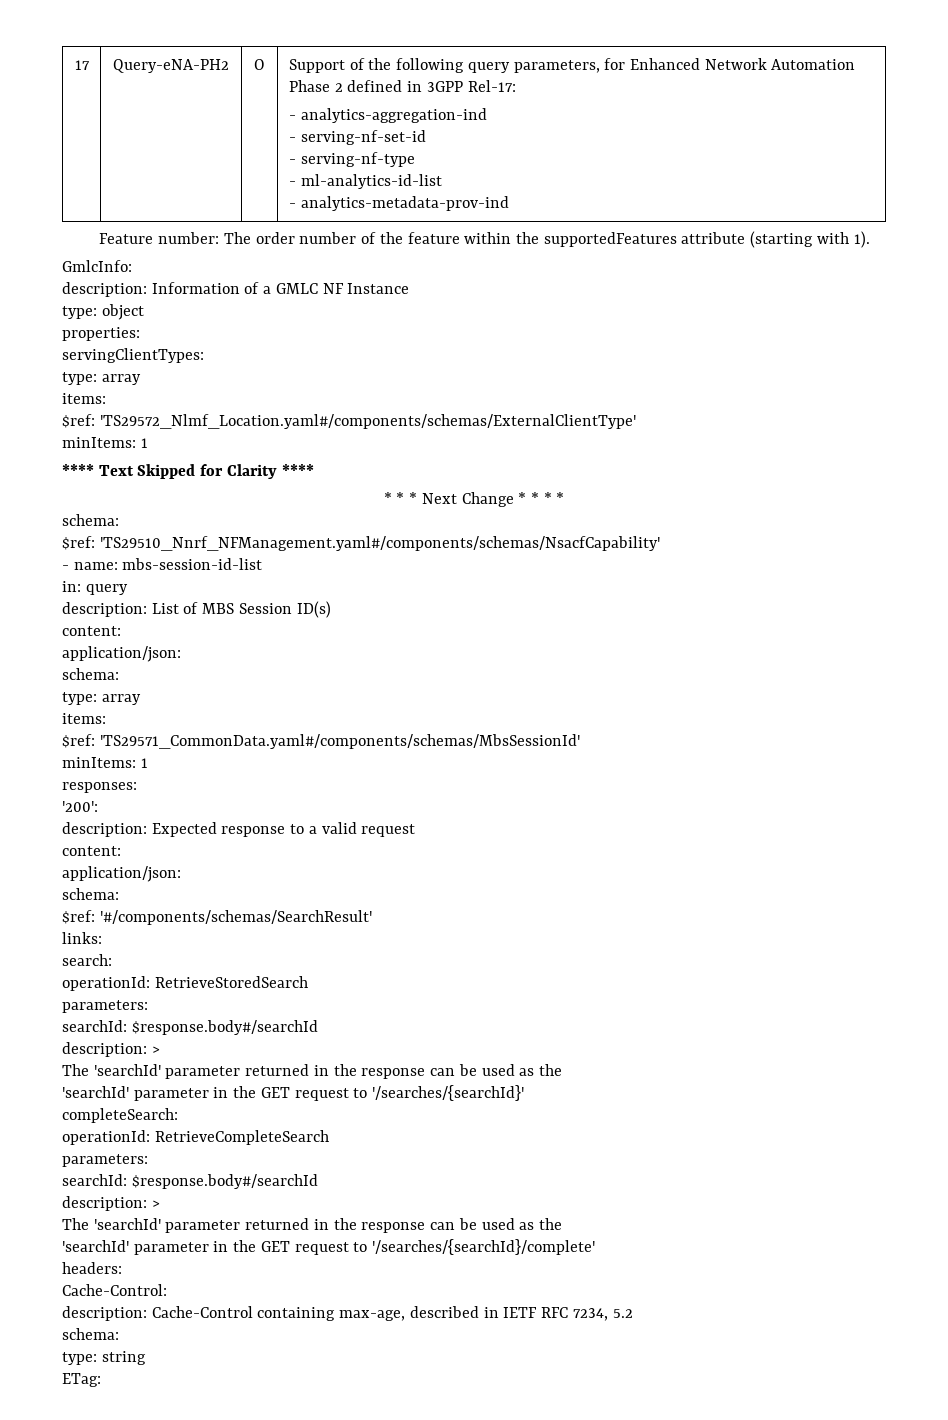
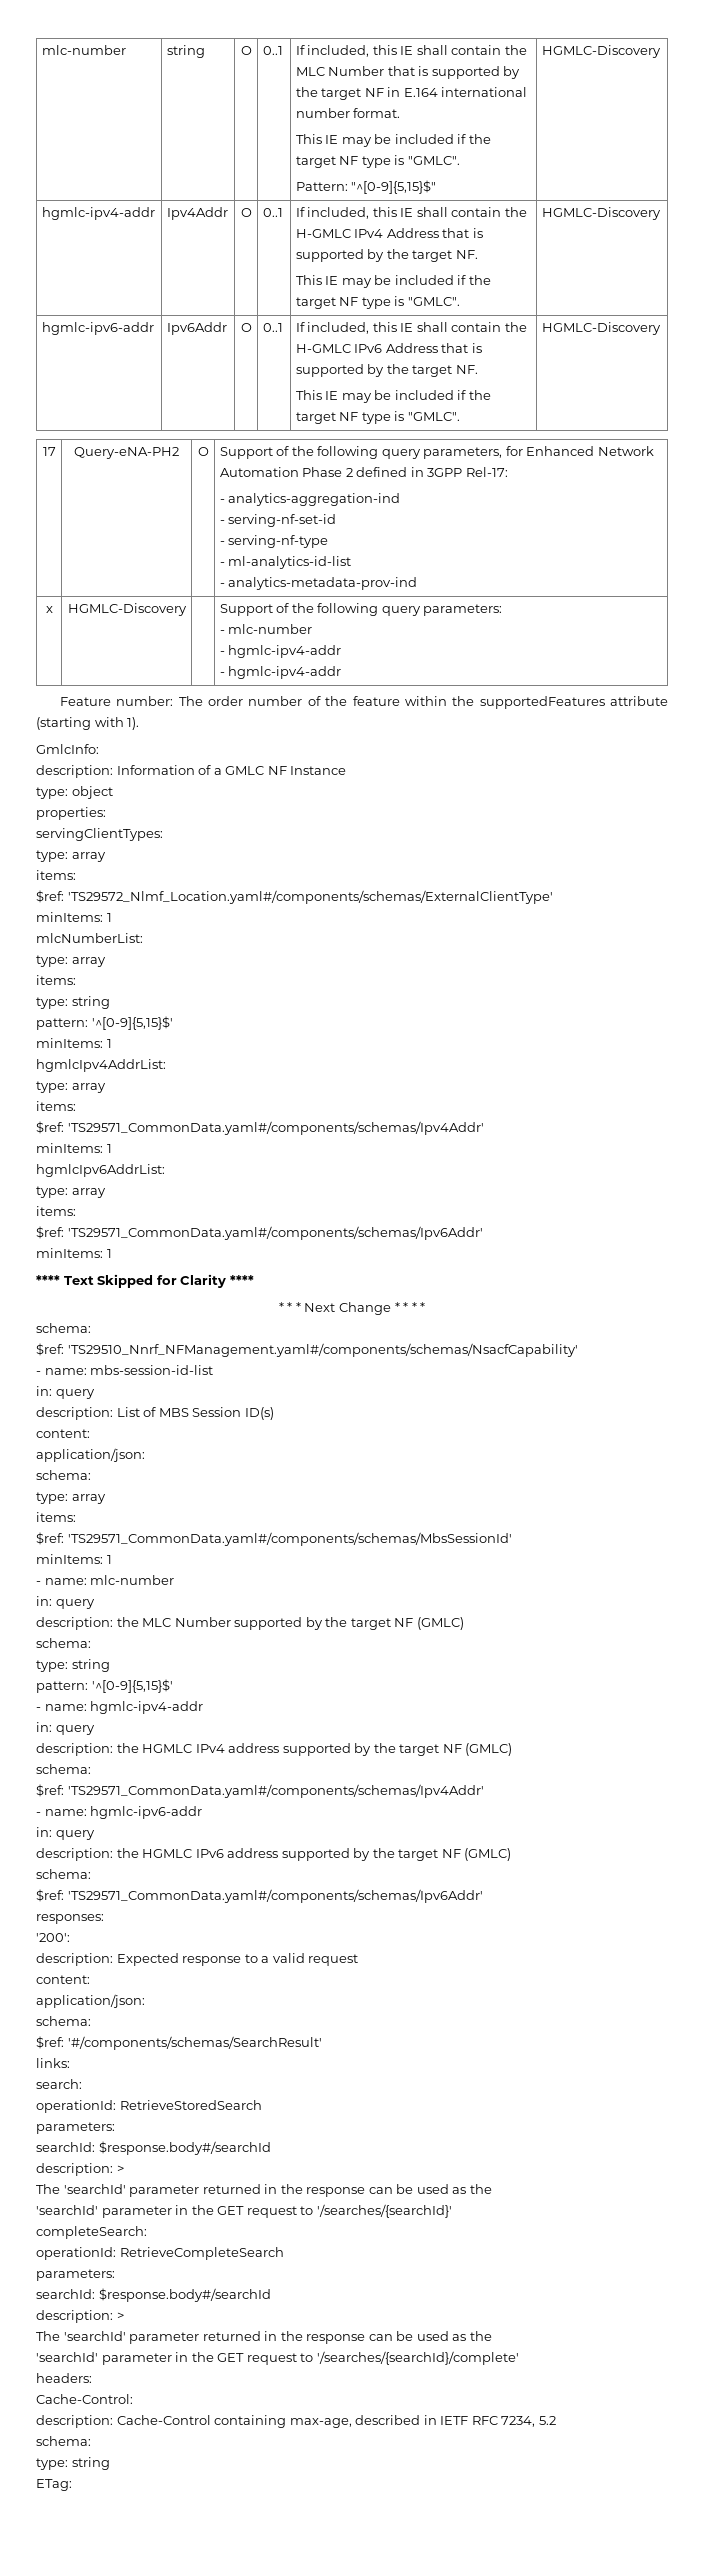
+ mlc-number | string | O | 0..1 | If included, this IE shall contain the MLC Number that is supported by the target NF in E.164 international number format.
+ This IE may be included if the target NF type is "GMLC".
+ Pattern: "^[0-9]{5,15}$" | HGMLC-Discovery
+ hgmlc-ipv4-addr | Ipv4Addr | O | 0..1 | If included, this IE shall contain the H-GMLC IPv4 Address that is supported by the target NF.
+ This IE may be included if the target NF type is "GMLC". | HGMLC-Discovery
+ hgmlc-ipv6-addr | Ipv6Addr | O | 0..1 | If included, this IE shall contain the H-GMLC IPv6 Address that is supported by the target NF.
+ This IE may be included if the target NF type is "GMLC". | HGMLC-Discovery
+ x | HGMLC-Discovery | | Support of the following query parameters:
+ - mlc-number
+ - hgmlc-ipv4-addr
+ - hgmlc-ipv4-addr
+ mlcNumberList:
+ type: array
+ items:
+ type: string
+ pattern: '^[0-9]{5,15}$'
+ minItems: 1
+ hgmlcIpv4AddrList:
+ type: array
+ items:
+ $ref: 'TS29571_CommonData.yaml#/components/schemas/Ipv4Addr'
+ minItems: 1
+ hgmlcIpv6AddrList:
+ type: array
+ items:
+ $ref: 'TS29571_CommonData.yaml#/components/schemas/Ipv6Addr'
+ minItems: 1
+ - name: mlc-number
+ in: query
+ description: the MLC Number supported by the target NF (GMLC)
+ schema:
+ type: string
+ pattern: '^[0-9]{5,15}$'
+ - name: hgmlc-ipv4-addr
+ in: query
+ description: the HGMLC IPv4 address supported by the target NF (GMLC)
+ schema:
+ $ref: 'TS29571_CommonData.yaml#/components/schemas/Ipv4Addr'
+ - name: hgmlc-ipv6-addr
+ in: query
+ description: the HGMLC IPv6 address supported by the target NF (GMLC)
+ schema:
+ $ref: 'TS29571_CommonData.yaml#/components/schemas/Ipv6Addr'

